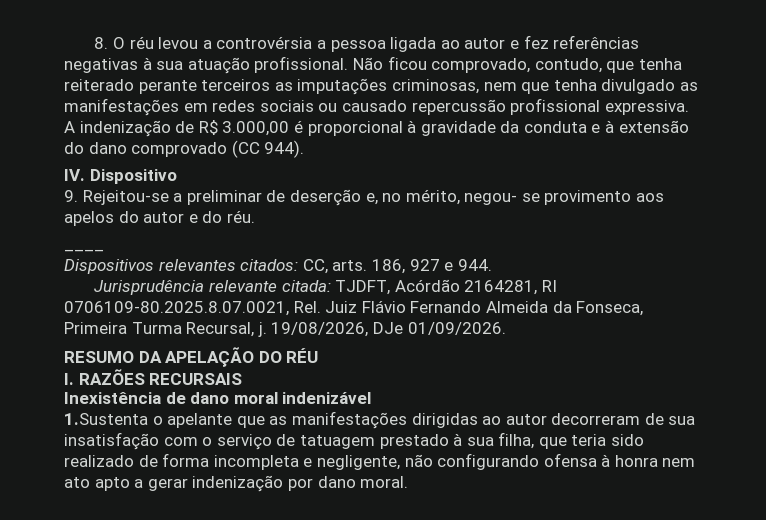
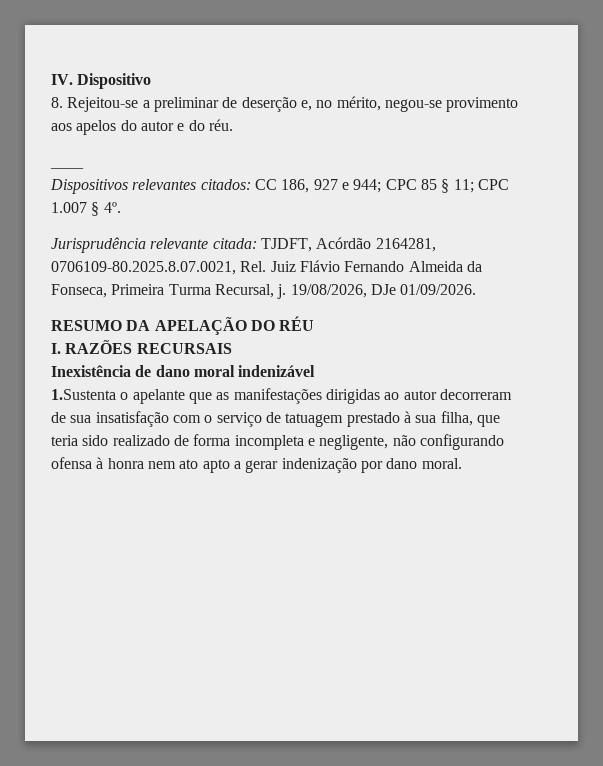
- 8. O réu levou a controvérsia a pessoa ligada ao autor e fez referências negativas à sua atuação profissional. Não ficou comprovado, contudo, que tenha reiterado perante terceiros as imputações criminosas, nem que tenha divulgado as manifestações em redes sociais ou causado repercussão profissional expressiva. A indenização de R$ 3.000,00 é proporcional à gravidade da conduta e à extensão do dano comprovado (CC 944).
- 9. Rejeitou-se a preliminar de deserção e, no mérito, negou- se provimento aos apelos do autor e do réu.
+ 8. Rejeitou-se a preliminar de deserção e, no mérito, negou-se provimento aos apelos do autor e do réu.
- Dispositivos relevantes citados: CC, arts. 186, 927 e 944.
+ Dispositivos relevantes citados: CC 186, 927 e 944; CPC 85 § 11; CPC 1.007 § 4º.
- Jurisprudência relevante citada: TJDFT, Acórdão 2164281, RI 0706109-80.2025.8.07.0021, Rel. Juiz Flávio Fernando Almeida da Fonseca, Primeira Turma Recursal, j.
+ Jurisprudência relevante citada: TJDFT, Acórdão 2164281, 0706109-80.2025.8.07.0021, Rel. Juiz Flávio Fernando Almeida da Fonseca, Primeira Turma Recursal, j.

